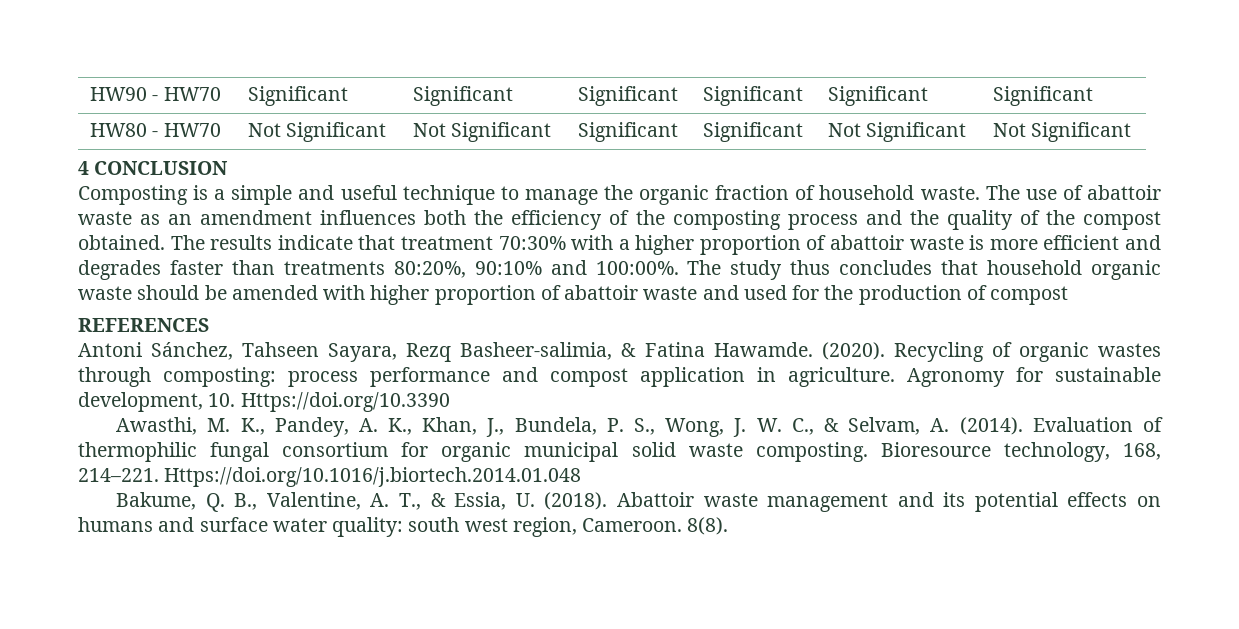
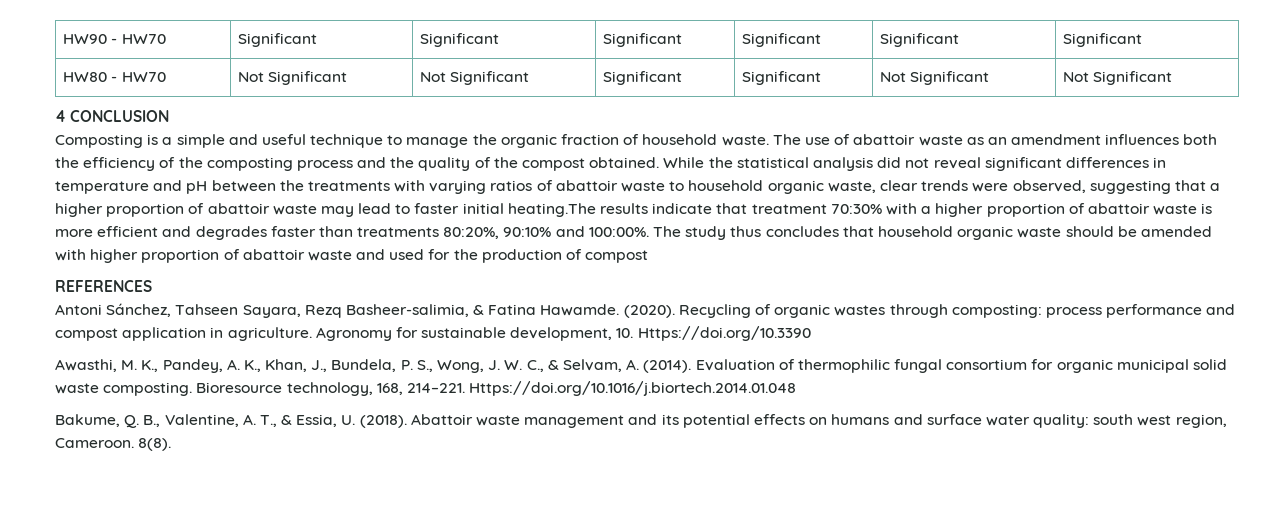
- The results indicate that treatment 70:30% with a higher proportion of abattoir waste is more efficient and degrades faster than treatments 80:20%, 90:10% and 100:00%.
+ While the statistical analysis did not reveal significant differences in temperature and pH between the treatments with varying ratios of abattoir waste to household organic waste, clear trends were observed, suggesting that a higher proportion of abattoir waste may lead to faster initial heating.The results indicate that treatment 70:30% with a higher proportion of abattoir waste is more efficient and degrades faster than treatments 80:20%, 90:10% and 100:00%.

